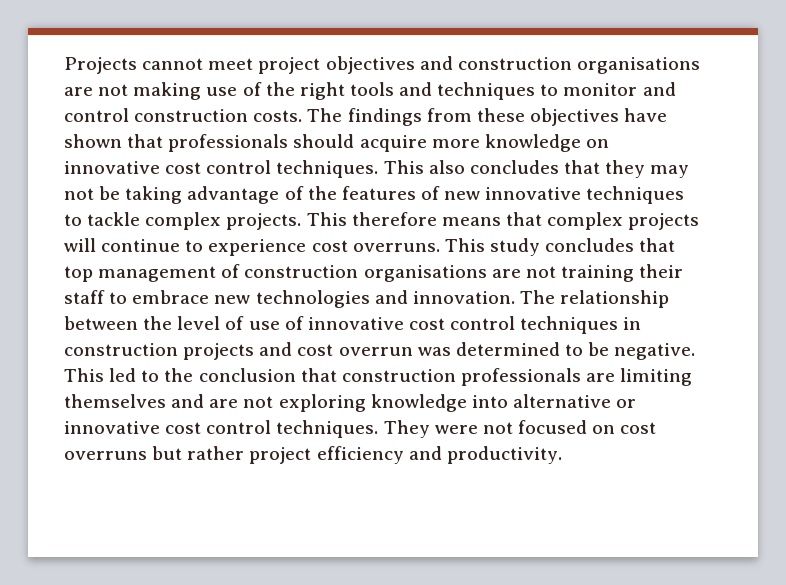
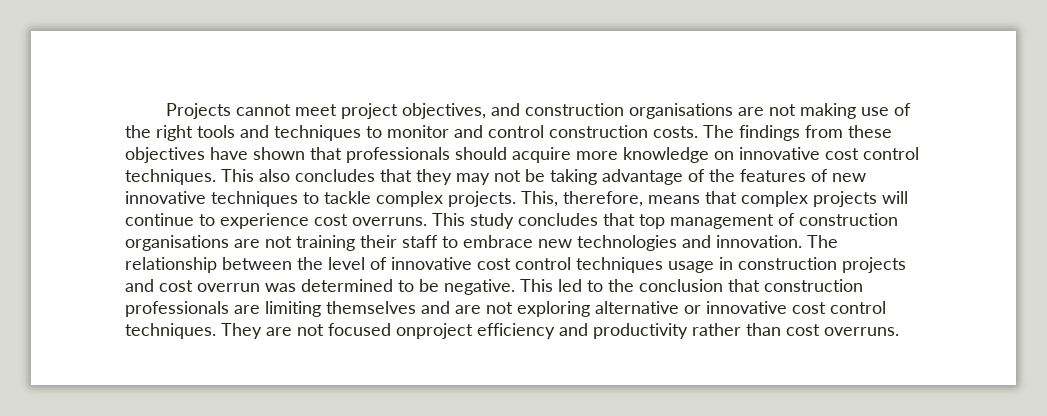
- Projects cannot meet project objectives and construction organisations are not making use of the right tools and techniques to monitor and control construction costs.
+ Projects cannot meet project objectives, and construction organisations are not making use of the right tools and techniques to monitor and control construction costs.
- This therefore means that complex projects will continue to experience cost overruns.
+ This, therefore, means that complex projects will continue to experience cost overruns.
- The relationship between the level of use of innovative cost control techniques in construction projects and cost overrun was determined to be negative.
+ The relationship between the level of innovative cost control techniques usage in construction projects and cost overrun was determined to be negative.
- This led to the conclusion that construction professionals are limiting themselves and are not exploring knowledge into alternative or innovative cost control techniques.
+ This led to the conclusion that construction professionals are limiting themselves and are not exploring alternative or innovative cost control techniques.
- They were not focused on cost overruns but rather project efficiency and productivity.
+ They are not focused onproject efficiency and productivity rather than cost overruns.

